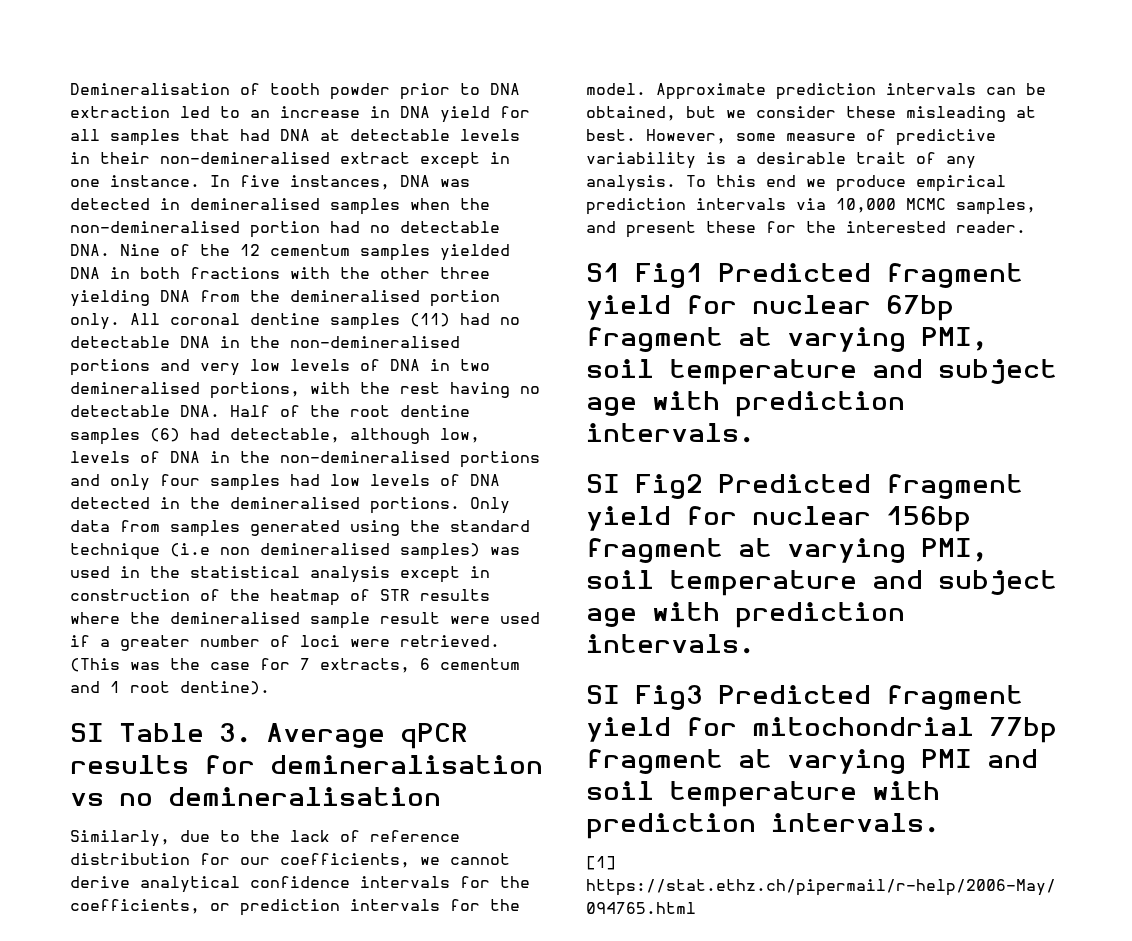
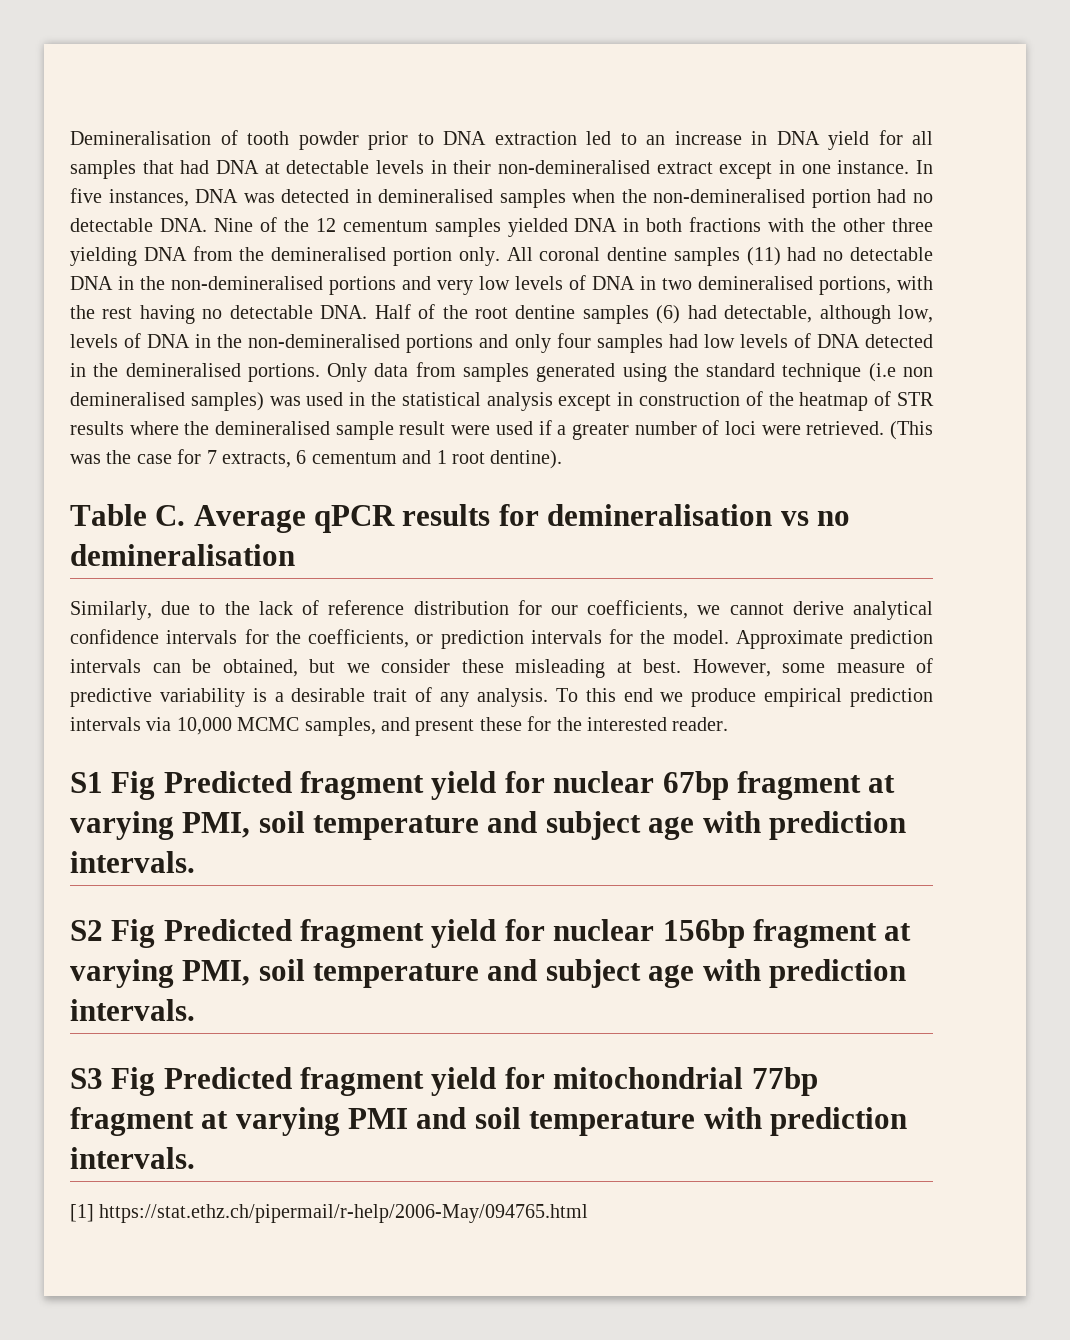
- SI Table 3. Average qPCR results for demineralisation vs no demineralisation
+ Table C. Average qPCR results for demineralisation vs no demineralisation
- S1 Fig1 Predicted fragment yield for nuclear 67bp fragment at varying PMI, soil temperature and subject age with prediction intervals.
+ S1 Fig Predicted fragment yield for nuclear 67bp fragment at varying PMI, soil temperature and subject age with prediction intervals.
- SI Fig2 Predicted fragment yield for nuclear 156bp fragment at varying PMI, soil temperature and subject age with prediction intervals.
+ S2 Fig Predicted fragment yield for nuclear 156bp fragment at varying PMI, soil temperature and subject age with prediction intervals.
- SI Fig3 Predicted fragment yield for mitochondrial 77bp fragment at varying PMI and soil temperature with prediction intervals.
+ S3 Fig Predicted fragment yield for mitochondrial 77bp fragment at varying PMI and soil temperature with prediction intervals.

